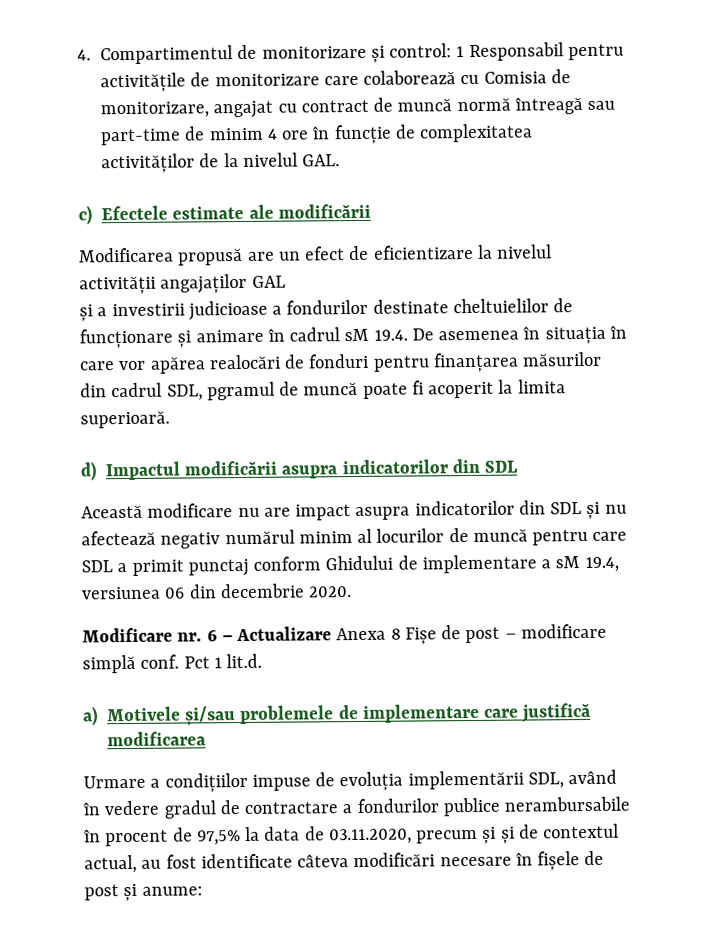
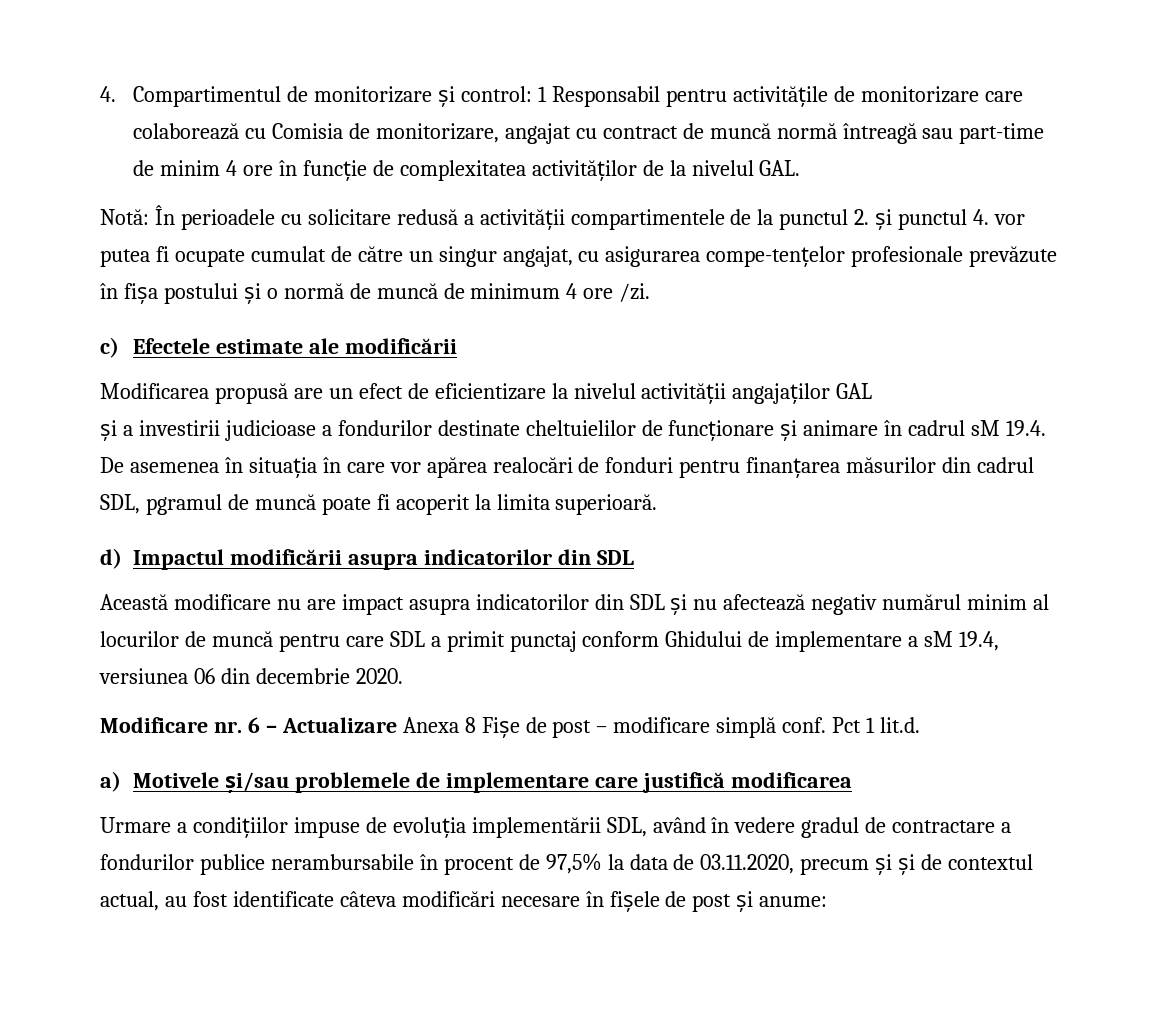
+ Notă: În perioadele cu solicitare redusă a activității compartimentele de la punctul 2. și punctul 4. vor putea fi ocupate cumulat de către un singur angajat, cu asigurarea compe-tențelor profesionale prevăzute în fișa postului și o normă de muncă de minimum 4 ore /zi.

